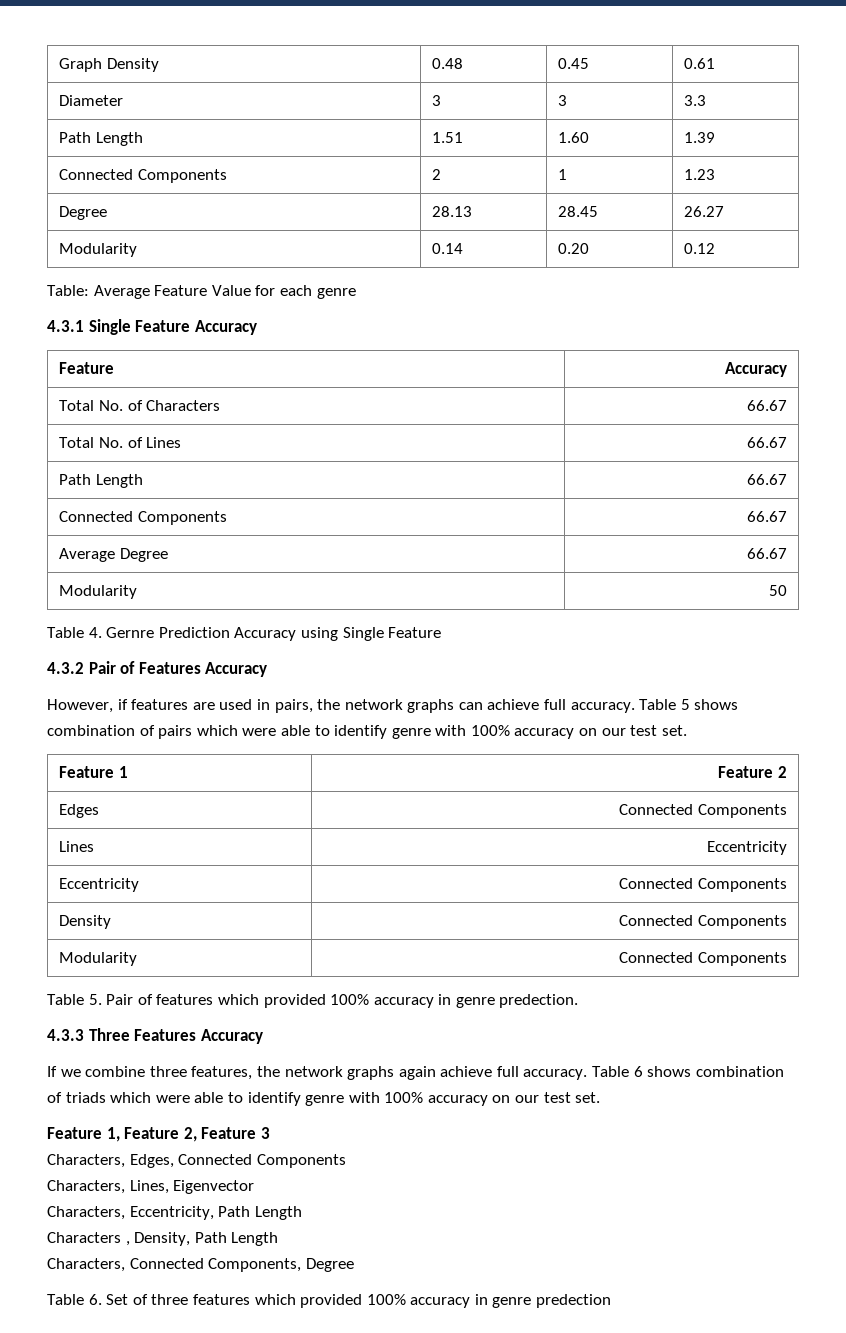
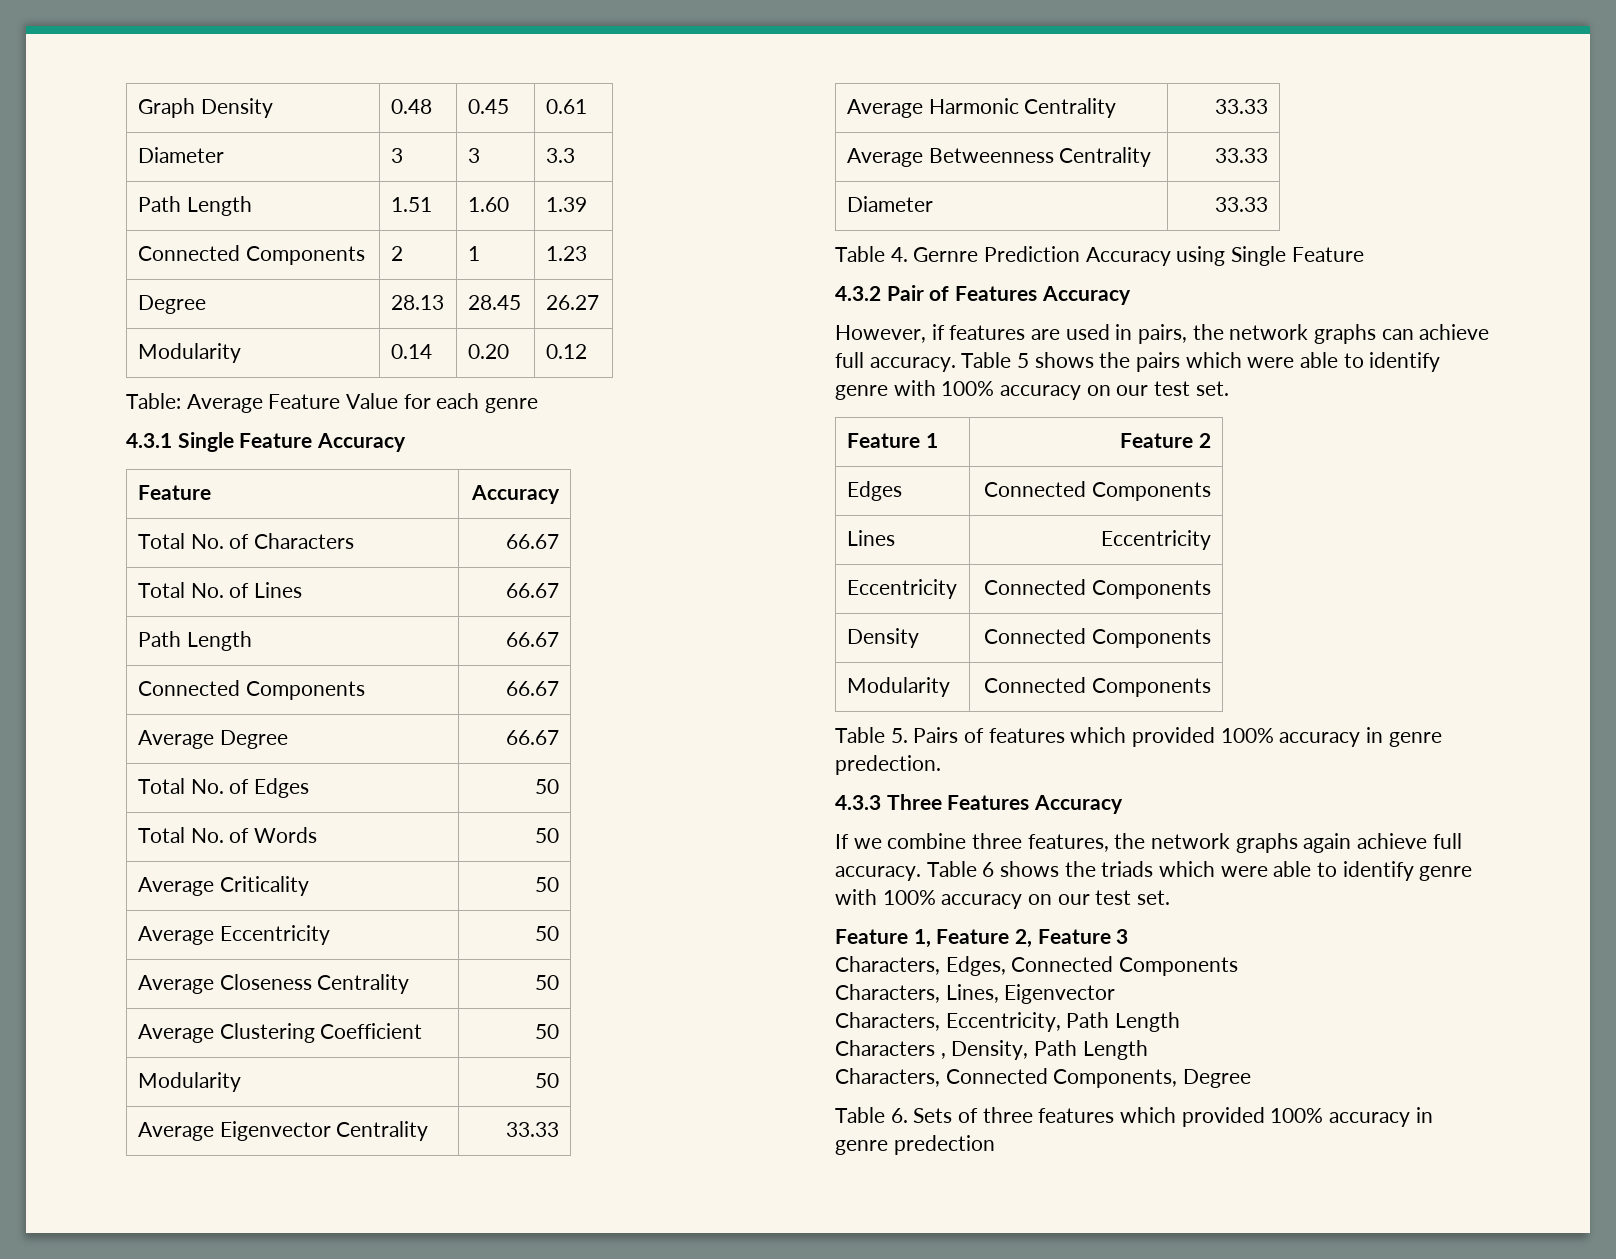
+ Total No. of Edges | 50
+ Total No. of Words | 50
+ Average Criticality | 50
+ Average Eccentricity | 50
+ Average Closeness Centrality | 50
+ Average Clustering Coefficient | 50
  Modularity | 50
+ Average Eigenvector Centrality | 33.33
+ Average Harmonic Centrality | 33.33
+ Average Betweenness Centrality | 33.33
+ Diameter | 33.33
- Table 5 shows combination of pairs which were able to identify genre with 100% accuracy on our test set.
+ Table 5 shows the pairs which were able to identify genre with 100% accuracy on our test set.
- Table 5. Pair of features which provided 100% accuracy in genre predection.
+ Table 5. Pairs of features which provided 100% accuracy in genre predection.
- Table 6 shows combination of triads which were able to identify genre with 100% accuracy on our test set.
+ Table 6 shows the triads which were able to identify genre with 100% accuracy on our test set.
- Table 6. Set of three features which provided 100% accuracy in genre predection
+ Table 6. Sets of three features which provided 100% accuracy in genre predection

